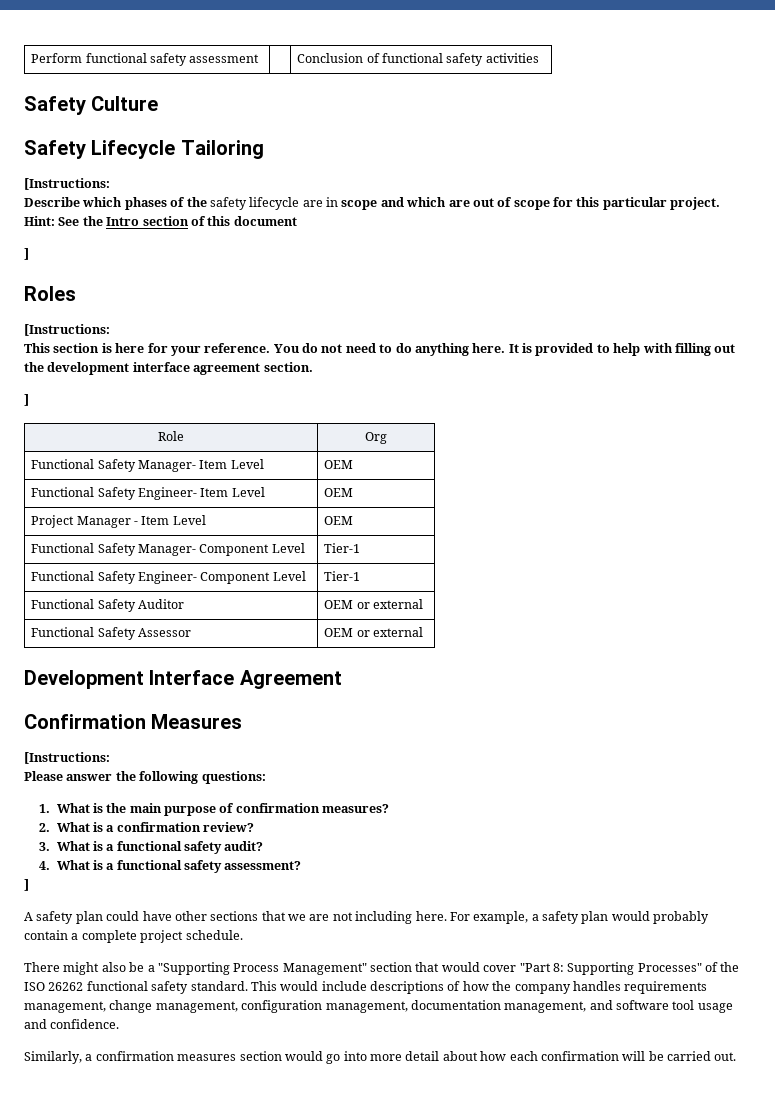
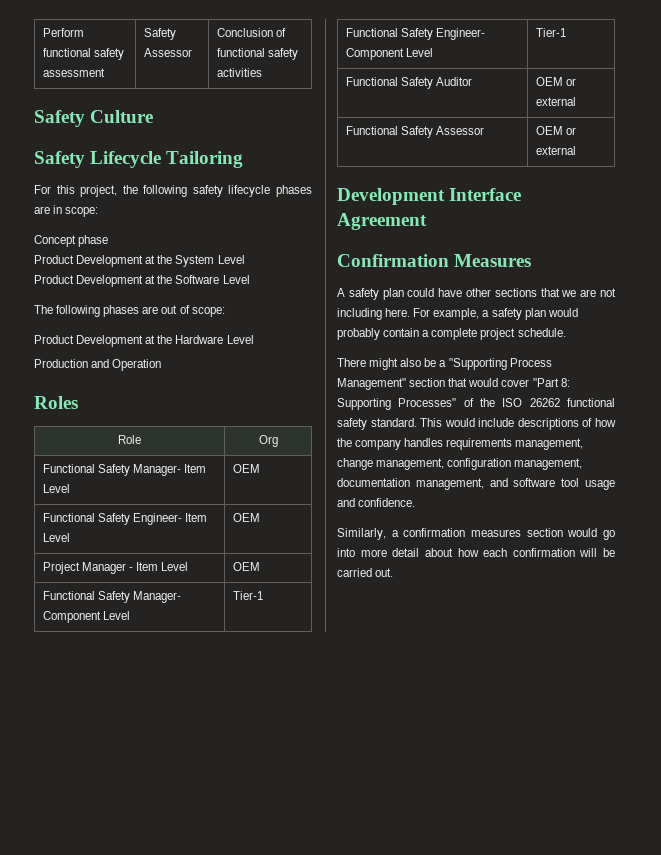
- Perform functional safety assessment | | Conclusion of functional safety activities
+ Perform functional safety assessment | Safety Assessor | Conclusion of functional safety activities
  Safety Lifecycle Tailoring
- [Instructions:
- Describe which phases of the safety lifecycle are in scope and which are out of scope for this particular project. Hint: See the Intro section of this document
- ]
+ For this project, the following safety lifecycle phases are in scope:
+ Concept phase
+ Product Development at the System Level
+ Product Development at the Software Level
+ The following phases are out of scope:
+ Product Development at the Hardware Level
+ Production and Operation
  Roles
- [Instructions:
- This section is here for your reference. You do not need to do anything here. It is provided to help with filling out the development interface agreement section.
- ]
  Confirmation Measures
- [Instructions:
- Please answer the following questions:
- 1. What is the main purpose of confirmation measures?
- 2. What is a confirmation review?
- 3. What is a functional safety audit?
- 4. What is a functional safety assessment?
- ]

